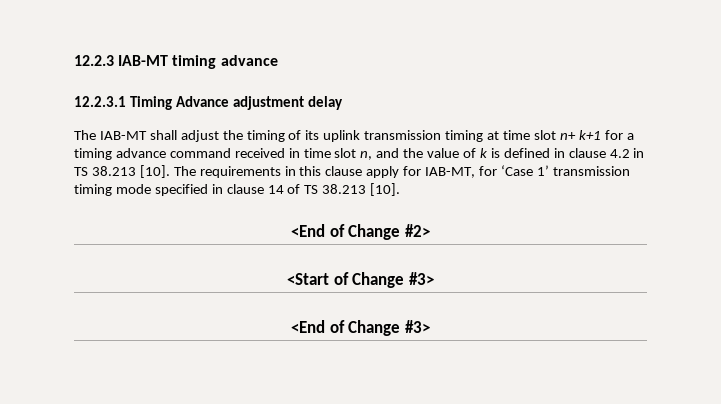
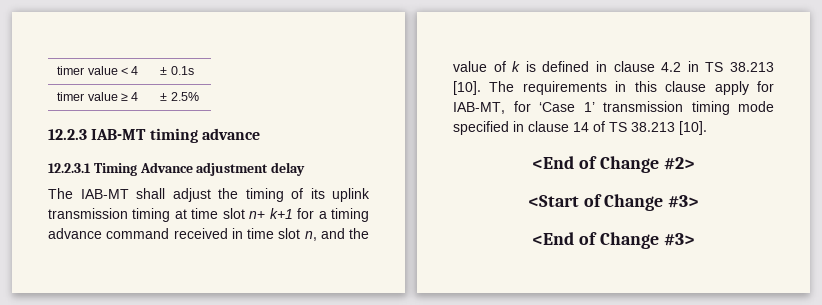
+ timer value < 4 | ± 0.1s
+ timer value ≥ 4 | ± 2.5%

